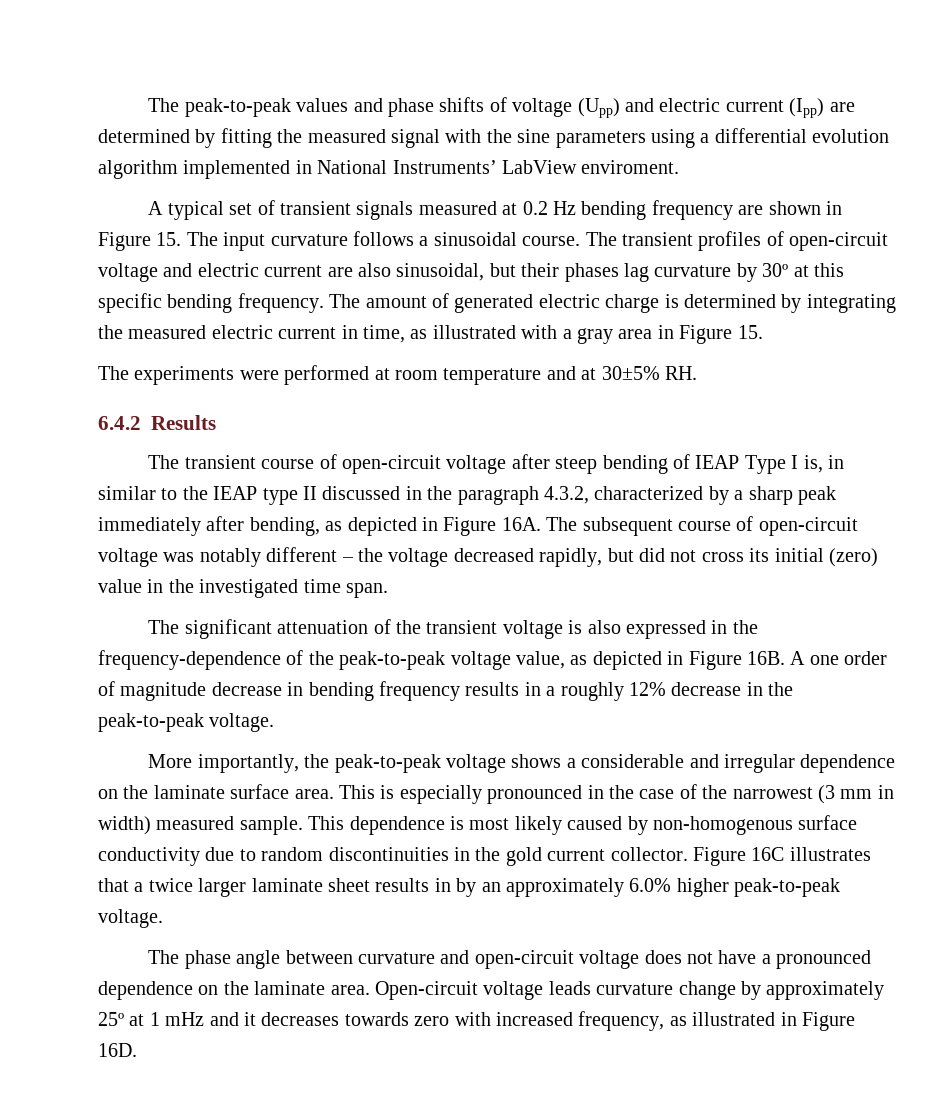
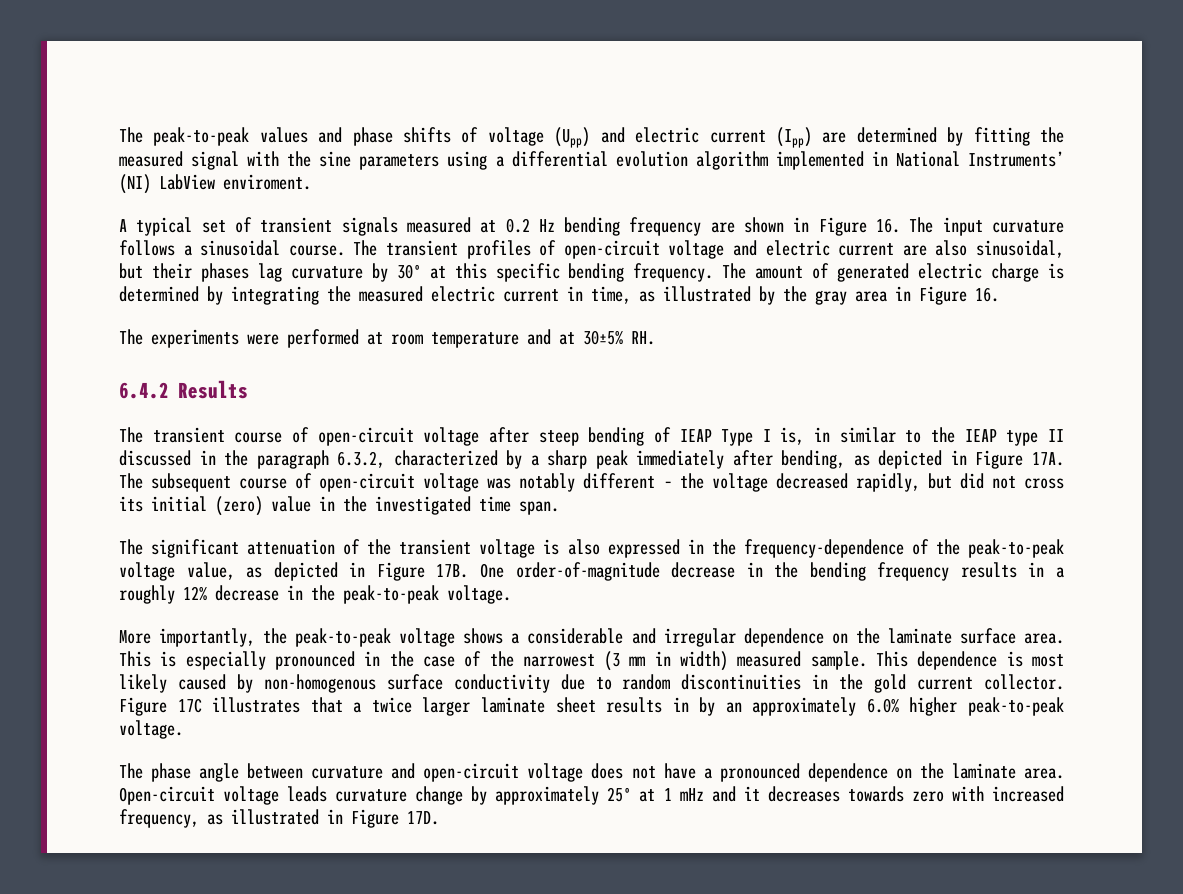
- The peak-to-peak values and phase shifts of voltage (Upp) and electric current (Ipp) are determined by fitting the measured signal with the sine parameters using a differential evolution algorithm implemented in National Instruments’ LabView enviroment.
+ The peak-to-peak values and phase shifts of voltage (Upp) and electric current (Ipp) are determined by fitting the measured signal with the sine parameters using a differential evolution algorithm implemented in National Instruments’ (NI) LabView enviroment.
- A typical set of transient signals measured at 0.2 Hz bending frequency are shown in Figure 15. The input curvature follows a sinusoidal course.
+ A typical set of transient signals measured at 0.2 Hz bending frequency are shown in Figure 16. The input curvature follows a sinusoidal course.
- The amount of generated electric charge is determined by integrating the measured electric current in time, as illustrated with a gray area in Figure 15.
+ The amount of generated electric charge is determined by integrating the measured electric current in time, as illustrated by the gray area in Figure 16.
- The transient course of open-circuit voltage after steep bending of IEAP Type I is, in similar to the IEAP type II discussed in the paragraph 4.3.2, characterized by a sharp peak immediately after bending, as depicted in Figure 16A.
+ The transient course of open-circuit voltage after steep bending of IEAP Type I is, in similar to the IEAP type II discussed in the paragraph 6.3.2, characterized by a sharp peak immediately after bending, as depicted in Figure 17A.
- The significant attenuation of the transient voltage is also expressed in the frequency-dependence of the peak-to-peak voltage value, as depicted in Figure 16B. A one order of magnitude decrease in bending frequency results in a roughly 12% decrease in the peak-to-peak voltage.
+ The significant attenuation of the transient voltage is also expressed in the frequency-dependence of the peak-to-peak voltage value, as depicted in Figure 17B. One order-of-magnitude decrease in the bending frequency results in a roughly 12% decrease in the peak-to-peak voltage.
- Figure 16C illustrates that a twice larger laminate sheet results in by an approximately 6.0% higher peak-to-peak voltage.
+ Figure 17C illustrates that a twice larger laminate sheet results in by an approximately 6.0% higher peak-to-peak voltage.
- Open-circuit voltage leads curvature change by approximately 25º at 1 mHz and it decreases towards zero with increased frequency, as illustrated in Figure 16D.
+ Open-circuit voltage leads curvature change by approximately 25º at 1 mHz and it decreases towards zero with increased frequency, as illustrated in Figure 17D.

